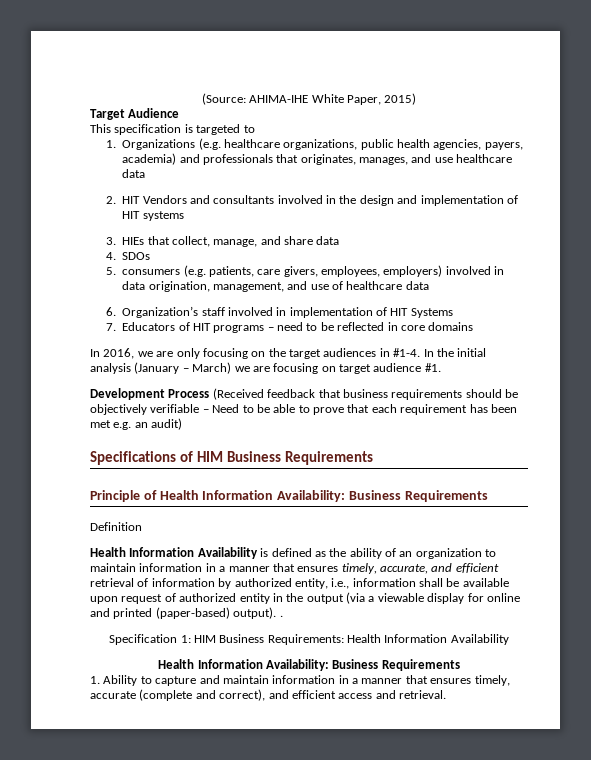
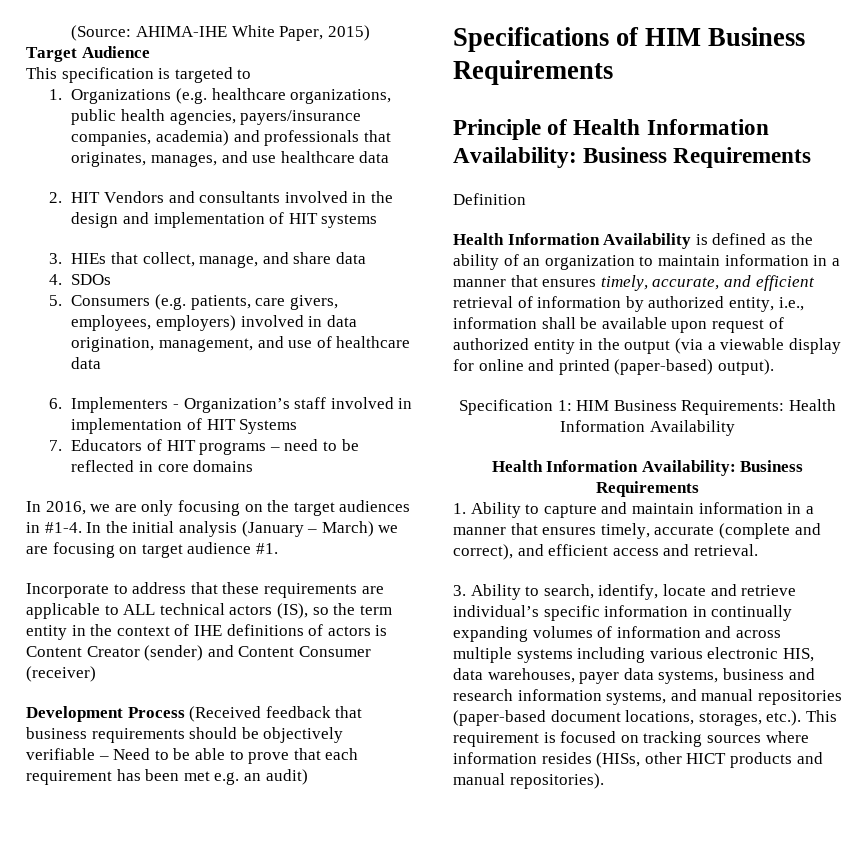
- 1. Organizations (e.g. healthcare organizations, public health agencies, payers, academia) and professionals that originates, manages, and use healthcare data
+ 1. Organizations (e.g. healthcare organizations, public health agencies, payers/insurance companies, academia) and professionals that originates, manages, and use healthcare data
- 5. consumers (e.g. patients, care givers, employees, employers) involved in data origination, management, and use of healthcare data
+ 5. Consumers (e.g. patients, care givers, employees, employers) involved in data origination, management, and use of healthcare data
- 6. Organization’s staff involved in implementation of HIT Systems
+ 6. Implementers - Organization’s staff involved in implementation of HIT Systems
+ Incorporate to address that these requirements are applicable to ALL technical actors (IS), so the term entity in the context of IHE definitions of actors is Content Creator (sender) and Content Consumer (receiver)
- Health Information Availability is defined as the ability of an organization to maintain information in a manner that ensures timely, accurate, and efficient retrieval of information by authorized entity, i.e., information shall be available upon request of authorized entity in the output (via a viewable display for online and printed (paper-based) output). .
+ Health Information Availability is defined as the ability of an organization to maintain information in a manner that ensures timely, accurate, and efficient retrieval of information by authorized entity, i.e., information shall be available upon request of authorized entity in the output (via a viewable display for online and printed (paper-based) output).
+ 3. Ability to search, identify, locate and retrieve individual’s specific information in continually expanding volumes of information and across multiple systems including various electronic HIS, data warehouses, payer data systems, business and research information systems, and manual repositories (paper-based document locations, storages, etc.). This requirement is focused on tracking sources where information resides (HISs, other HICT products and manual repositories).

